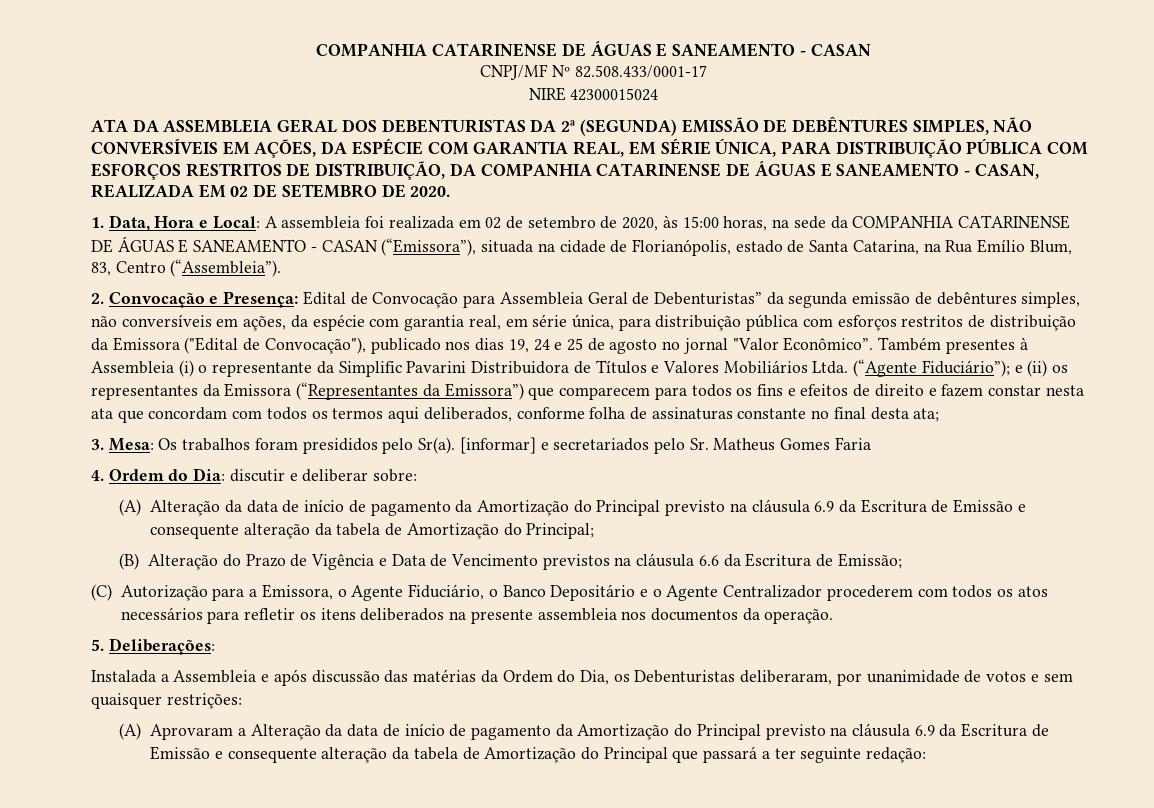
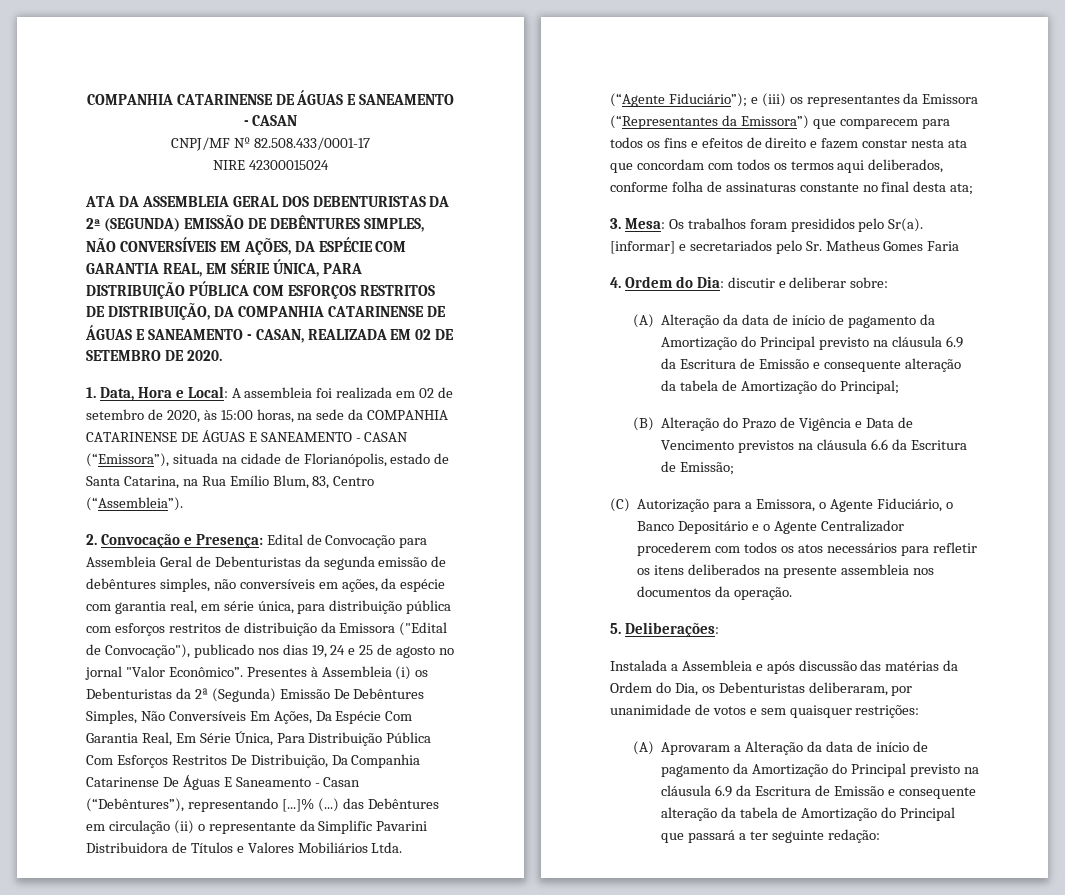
- 2. Convocação e Presença: Edital de Convocação para Assembleia Geral de Debenturistas” da segunda emissão de debêntures simples, não conversíveis em ações, da espécie com garantia real, em série única, para distribuição pública com esforços restritos de distribuição da Emissora ("Edital de Convocação"), publicado nos dias 19, 24 e 25 de agosto no jornal "Valor Econômico”.
+ 2. Convocação e Presença: Edital de Convocação para Assembleia Geral de Debenturistas da segunda emissão de debêntures simples, não conversíveis em ações, da espécie com garantia real, em série única, para distribuição pública com esforços restritos de distribuição da Emissora ("Edital de Convocação"), publicado nos dias 19, 24 e 25 de agosto no jornal "Valor Econômico”.
- Também presentes à Assembleia (i) o representante da Simplific Pavarini Distribuidora de Títulos e Valores Mobiliários Ltda.
+ Presentes à Assembleia (i) os Debenturistas da 2ª (Segunda) Emissão De Debêntures Simples, Não Conversíveis Em Ações, Da Espécie Com Garantia Real, Em Série Única, Para Distribuição Pública Com Esforços Restritos De Distribuição, Da Companhia Catarinense De Águas E Saneamento - Casan (“Debêntures”), representando [...]% (...) das Debêntures em circulação (ii) o representante da Simplific Pavarini Distribuidora de Títulos e Valores Mobiliários Ltda.
- (“Agente Fiduciário”); e (ii) os representantes da Emissora (“Representantes da Emissora”) que comparecem para todos os fins e efeitos de direito e fazem constar nesta ata que concordam com todos os termos aqui deliberados, conforme folha de assinaturas constante no final desta ata;
+ (“Agente Fiduciário”); e (iii) os representantes da Emissora (“Representantes da Emissora”) que comparecem para todos os fins e efeitos de direito e fazem constar nesta ata que concordam com todos os termos aqui deliberados, conforme folha de assinaturas constante no final desta ata;

